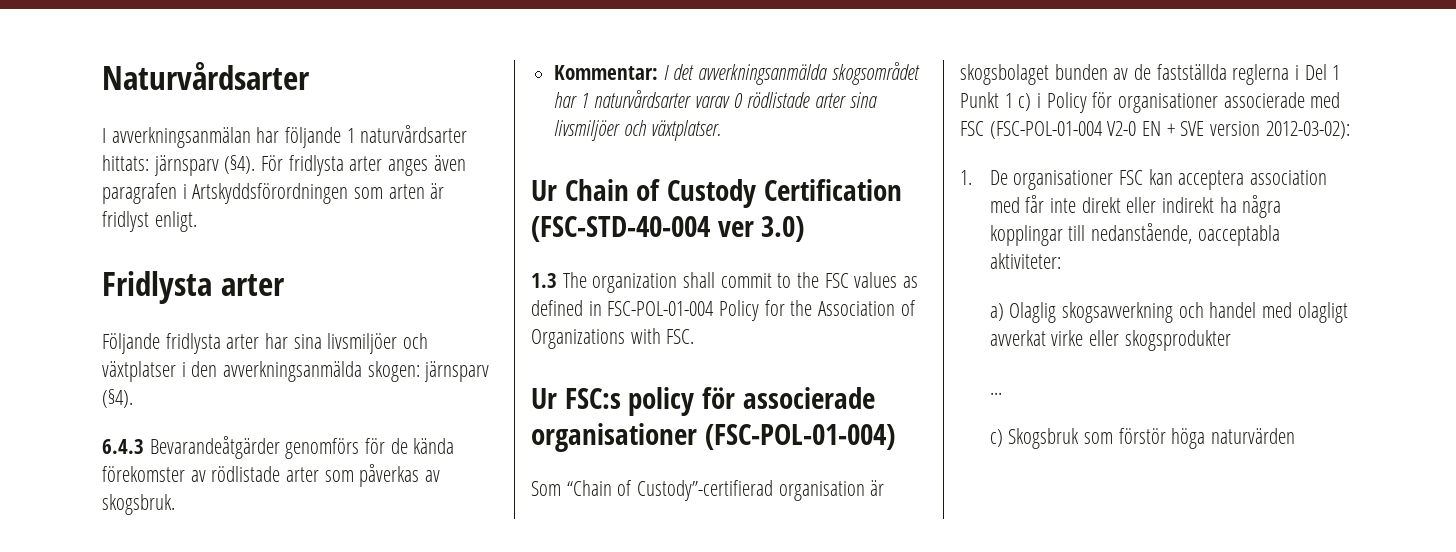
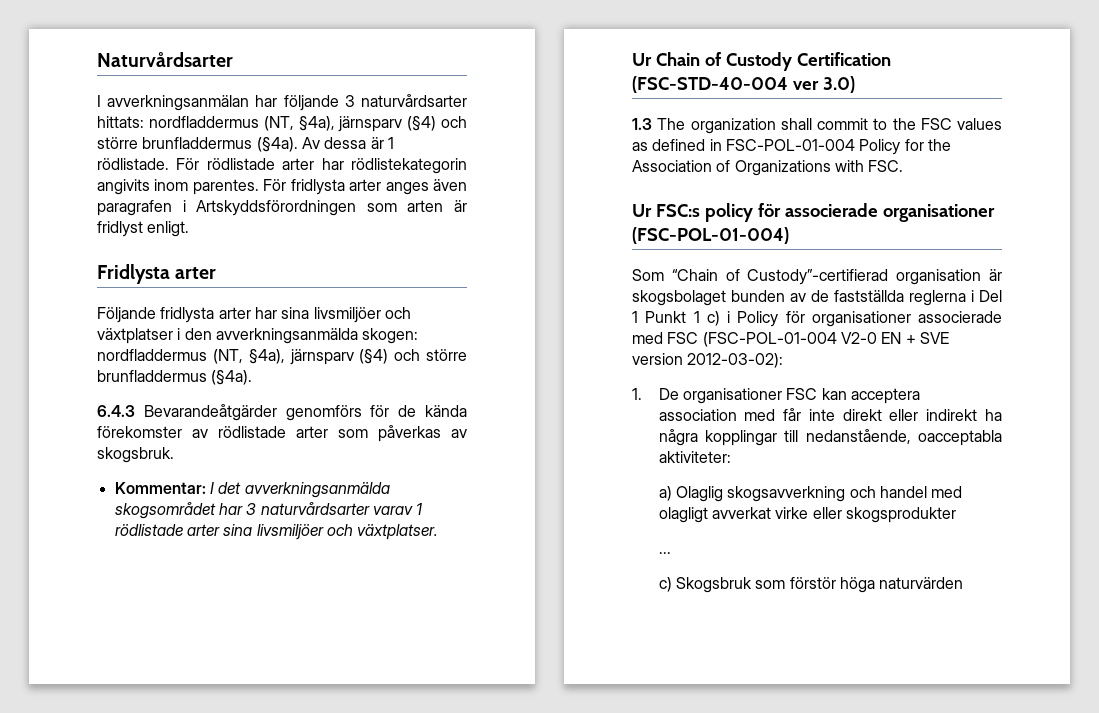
- I avverkningsanmälan har följande 1 naturvårdsarter hittats: järnsparv (§4).
+ I avverkningsanmälan har följande 3 naturvårdsarter hittats: nordfladdermus (NT, §4a), järnsparv (§4) och större brunfladdermus (§4a). Av dessa är 1 rödlistade. För rödlistade arter har rödlistekategorin angivits inom parentes.
- Följande fridlysta arter har sina livsmiljöer och växtplatser i den avverkningsanmälda skogen: järnsparv (§4).
+ Följande fridlysta arter har sina livsmiljöer och växtplatser i den avverkningsanmälda skogen: nordfladdermus (NT, §4a), järnsparv (§4) och större brunfladdermus (§4a).
- Kommentar: I det avverkningsanmälda skogsområdet har 1 naturvårdsarter varav 0 rödlistade arter sina livsmiljöer och växtplatser.
+ Kommentar: I det avverkningsanmälda skogsområdet har 3 naturvårdsarter varav 1 rödlistade arter sina livsmiljöer och växtplatser.

